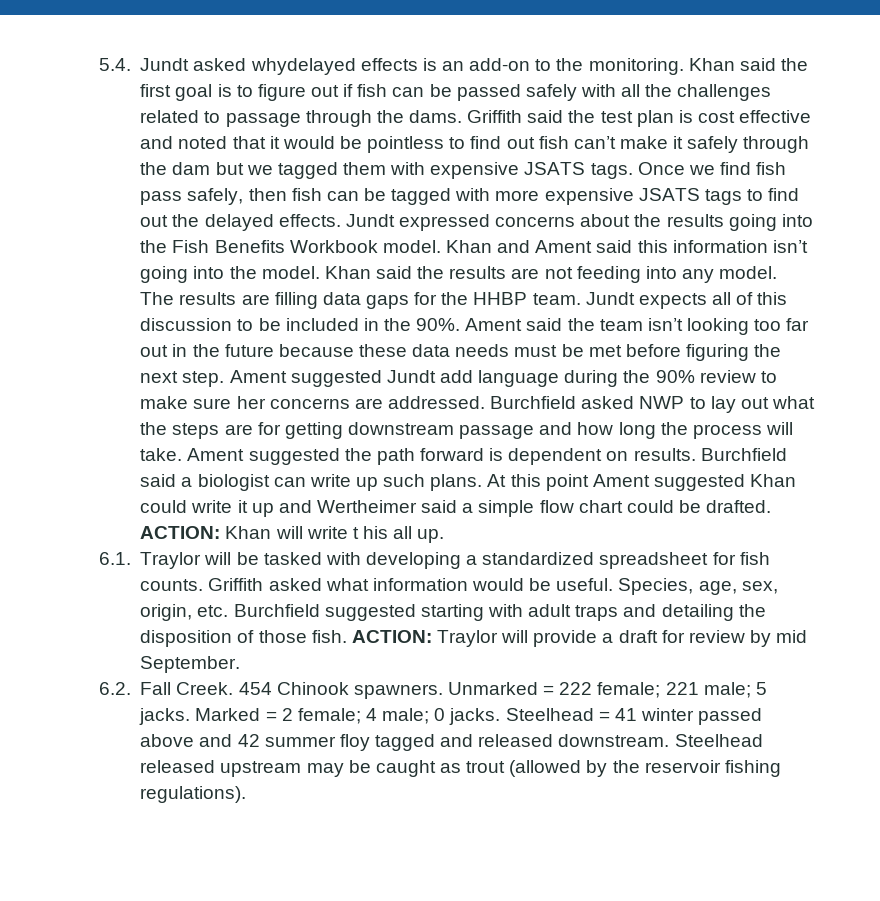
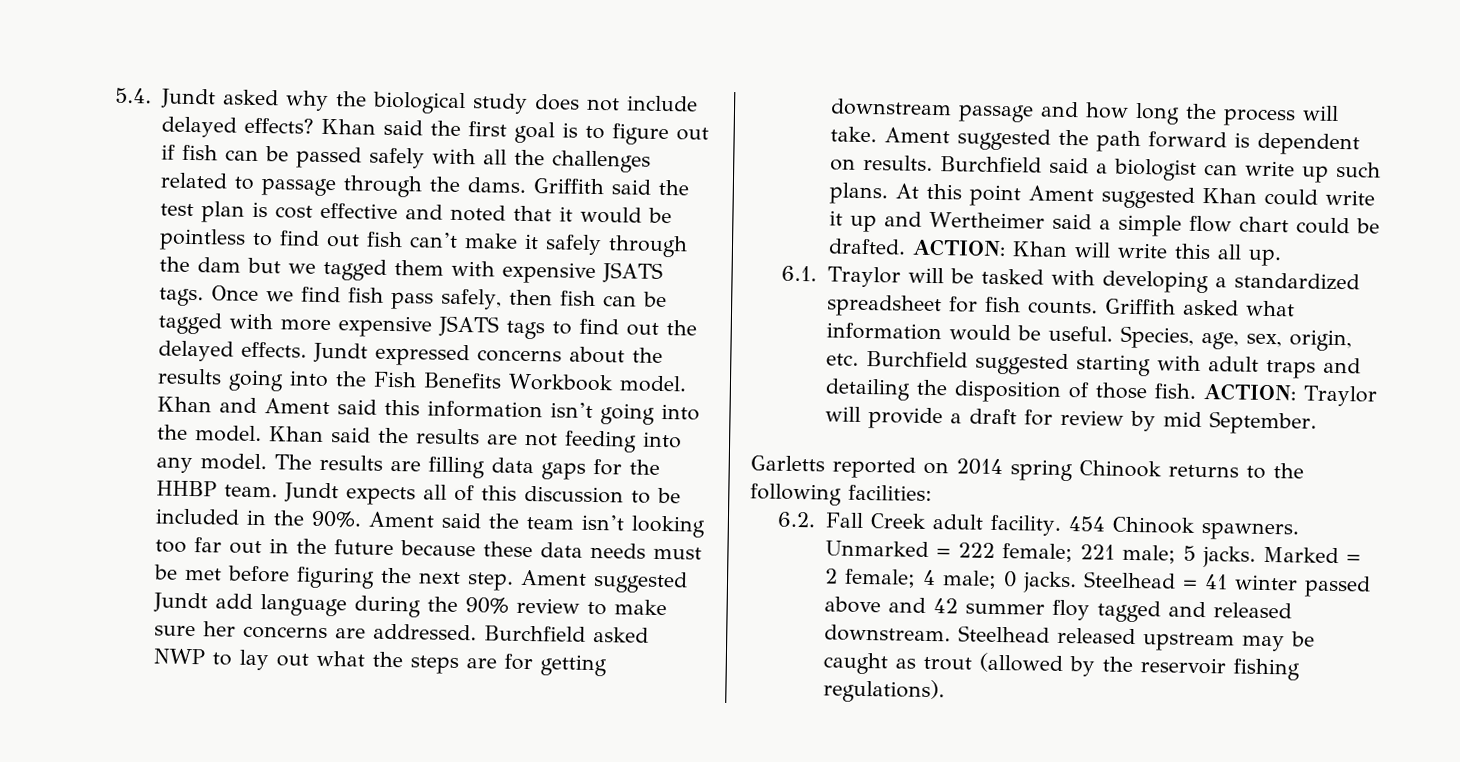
- 5.4. Jundt asked whydelayed effects is an add-on to the monitoring.
+ 5.4. Jundt asked why the biological study does not include delayed effects?
- ACTION: Khan will write t his all up.
+ ACTION: Khan will write this all up.
+ Garletts reported on 2014 spring Chinook returns to the following facilities:
- 6.2. Fall Creek.
+ 6.2. Fall Creek adult facility.

